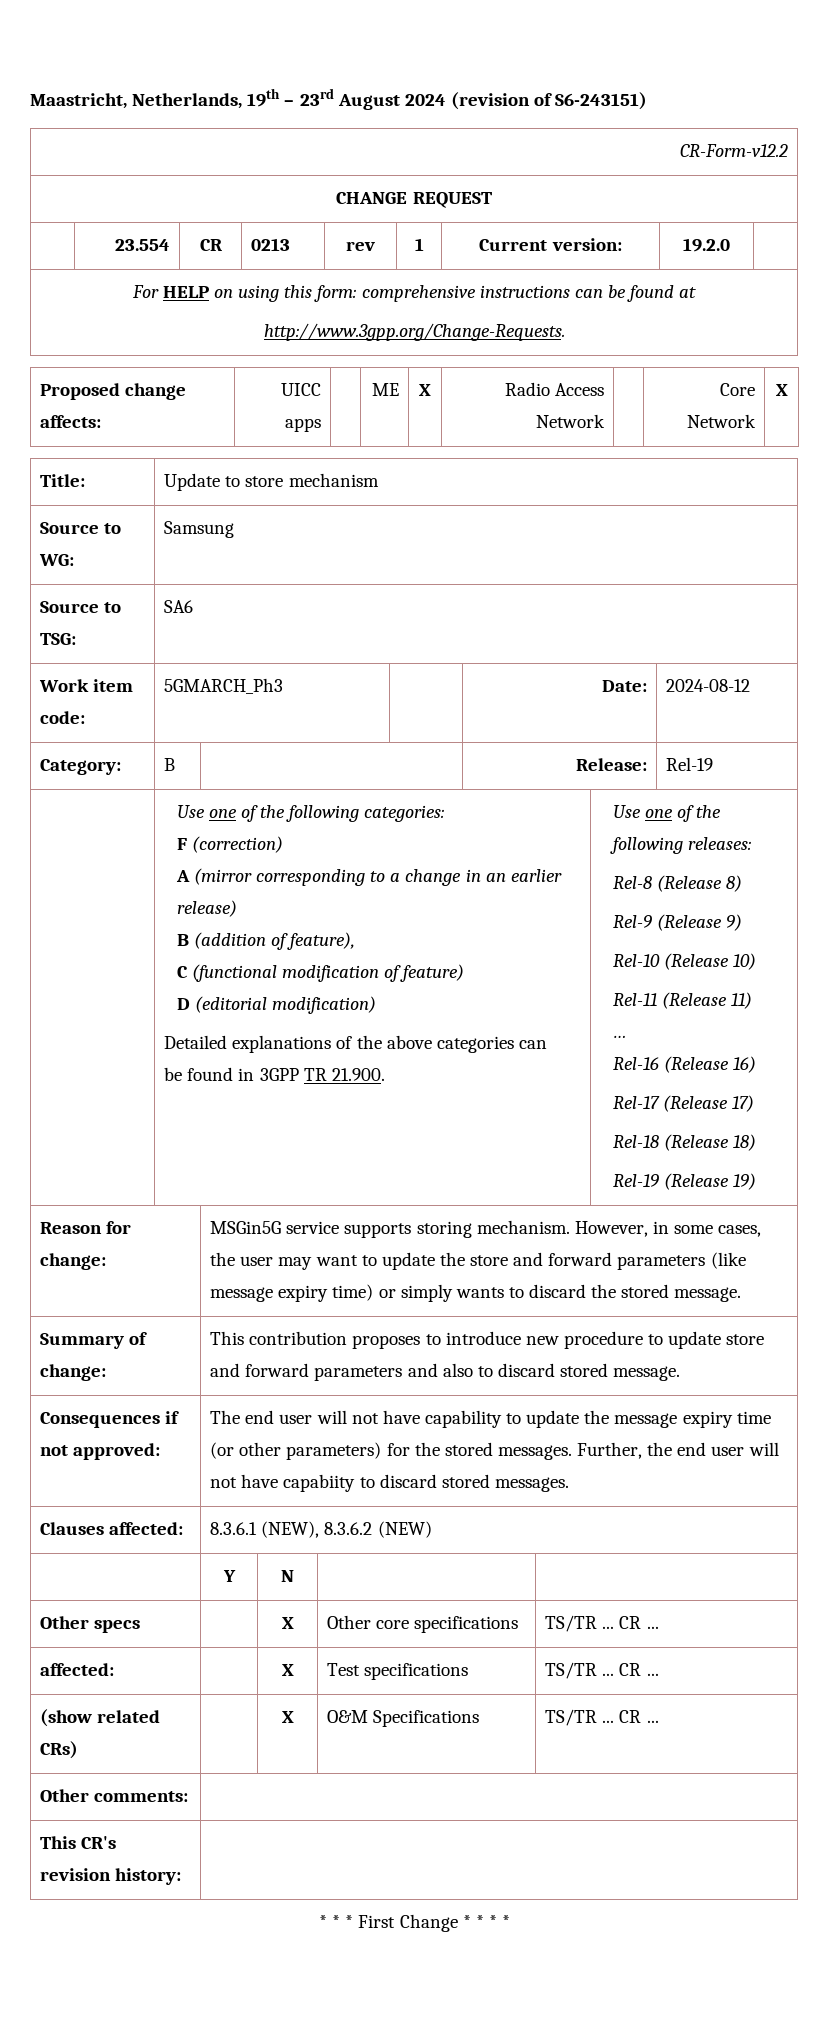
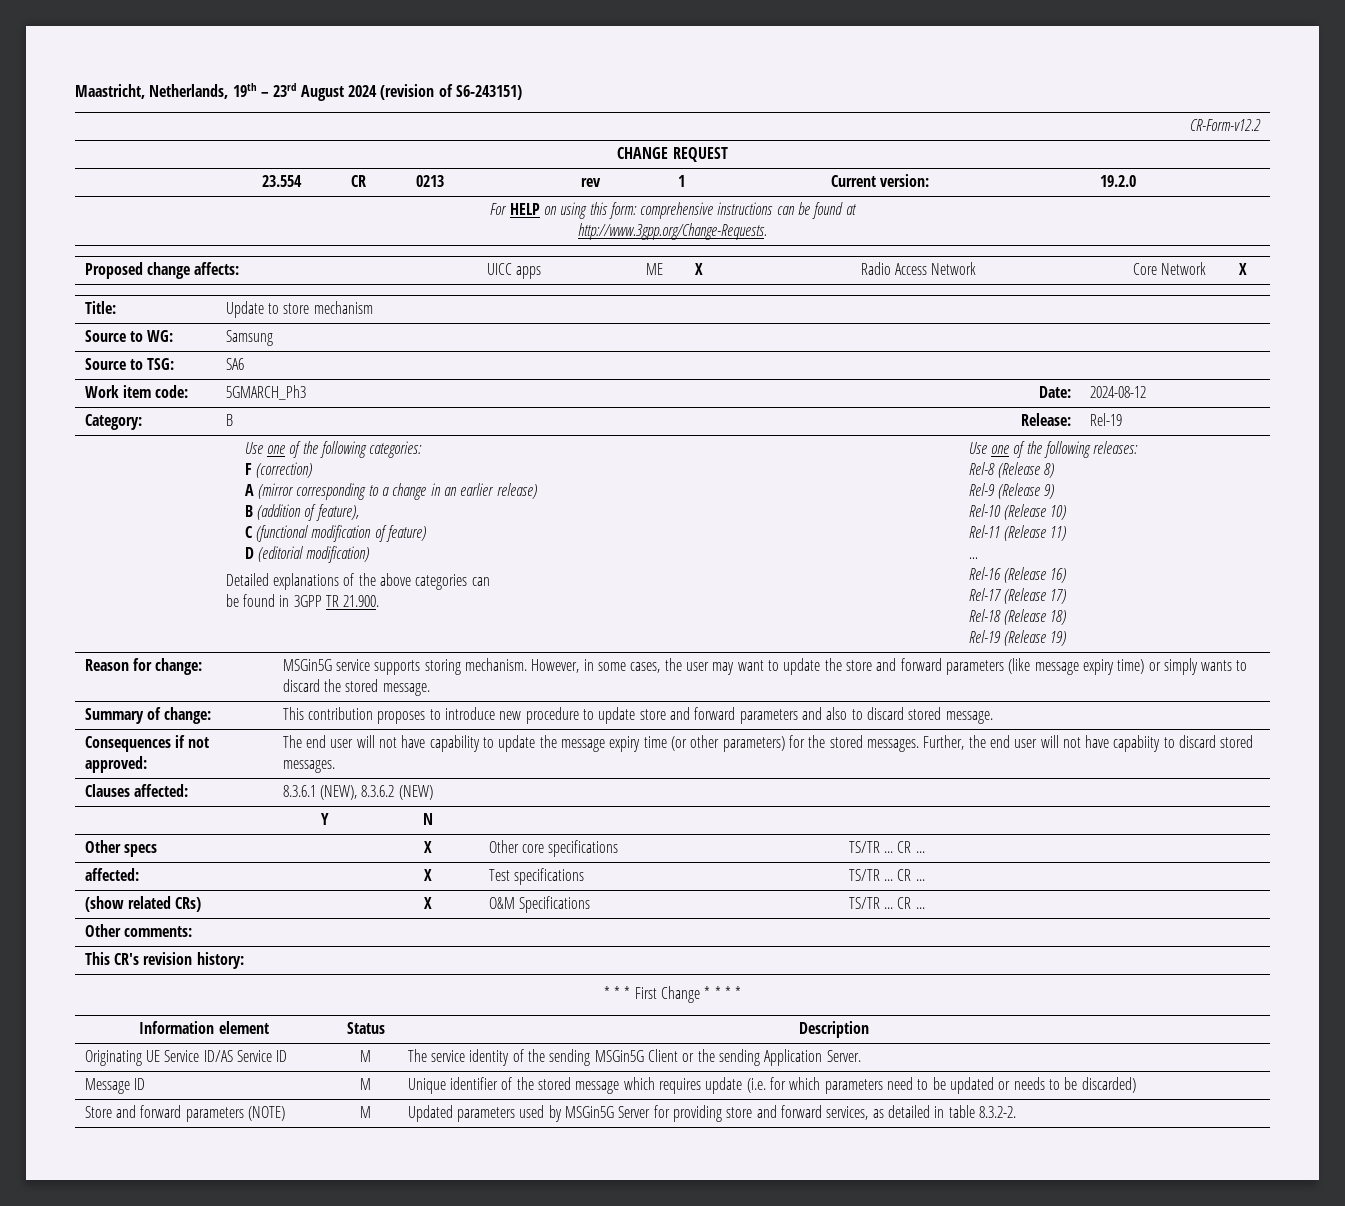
+ Information element | Status | Description
+ Originating UE Service ID/AS Service ID | M | The service identity of the sending MSGin5G Client or the sending Application Server.
+ Message ID | M | Unique identifier of the stored message which requires update (i.e. for which parameters need to be updated or needs to be discarded)
+ Store and forward parameters (NOTE) | M | Updated parameters used by MSGin5G Server for providing store and forward services, as detailed in table 8.3.2-2.

